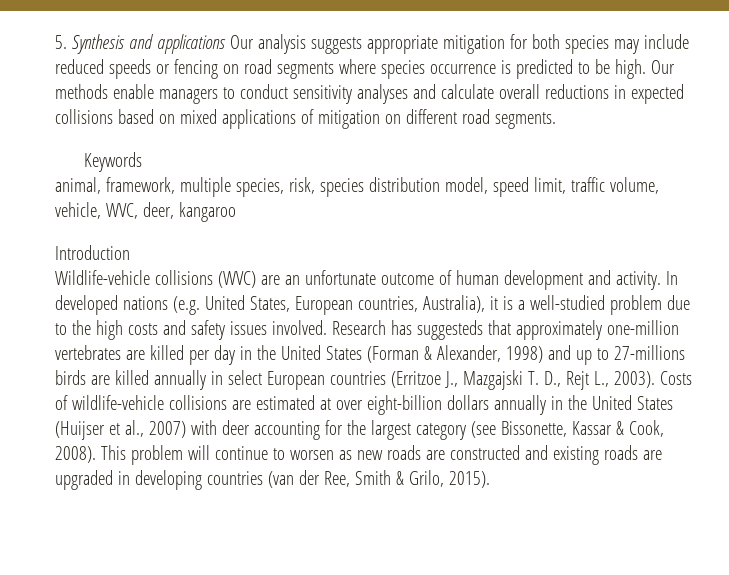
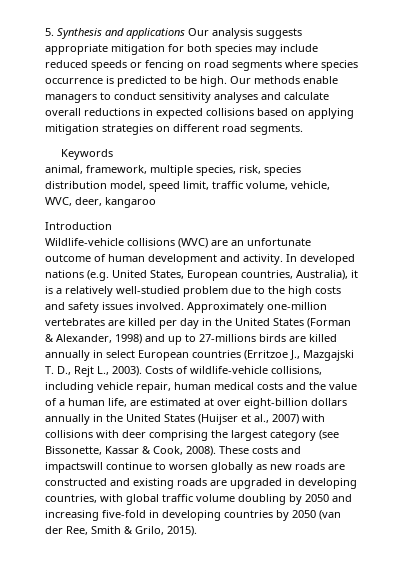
- Our methods enable managers to conduct sensitivity analyses and calculate overall reductions in expected collisions based on mixed applications of mitigation on different road segments.
+ Our methods enable managers to conduct sensitivity analyses and calculate overall reductions in expected collisions based on applying mitigation strategies on different road segments.
- In developed nations (e.g. United States, European countries, Australia), it is a well-studied problem due to the high costs and safety issues involved.
+ In developed nations (e.g. United States, European countries, Australia), it is a relatively well-studied problem due to the high costs and safety issues involved.
- Research has suggesteds that approximately one-million vertebrates are killed per day in the United States (Forman & Alexander, 1998) and up to 27-millions birds are killed annually in select European countries (Erritzoe J., Mazgajski T. D., Rejt L., 2003).
+ Approximately one-million vertebrates are killed per day in the United States (Forman & Alexander, 1998) and up to 27-millions birds are killed annually in select European countries (Erritzoe J., Mazgajski T. D., Rejt L., 2003).
- Costs of wildlife-vehicle collisions are estimated at over eight-billion dollars annually in the United States (Huijser et al., 2007) with deer accounting for the largest category (see Bissonette, Kassar & Cook, 2008).
+ Costs of wildlife-vehicle collisions, including vehicle repair, human medical costs and the value of a human life, are estimated at over eight-billion dollars annually in the United States (Huijser et al., 2007) with collisions with deer comprising the largest category (see Bissonette, Kassar & Cook, 2008).
- This problem will continue to worsen as new roads are constructed and existing roads are upgraded in developing countries (van der Ree, Smith & Grilo, 2015).
+ These costs and impactswill continue to worsen globally as new roads are constructed and existing roads are upgraded in developing countries, with global traffic volume doubling by 2050 and increasing five-fold in developing countries by 2050 (van der Ree, Smith & Grilo, 2015).

